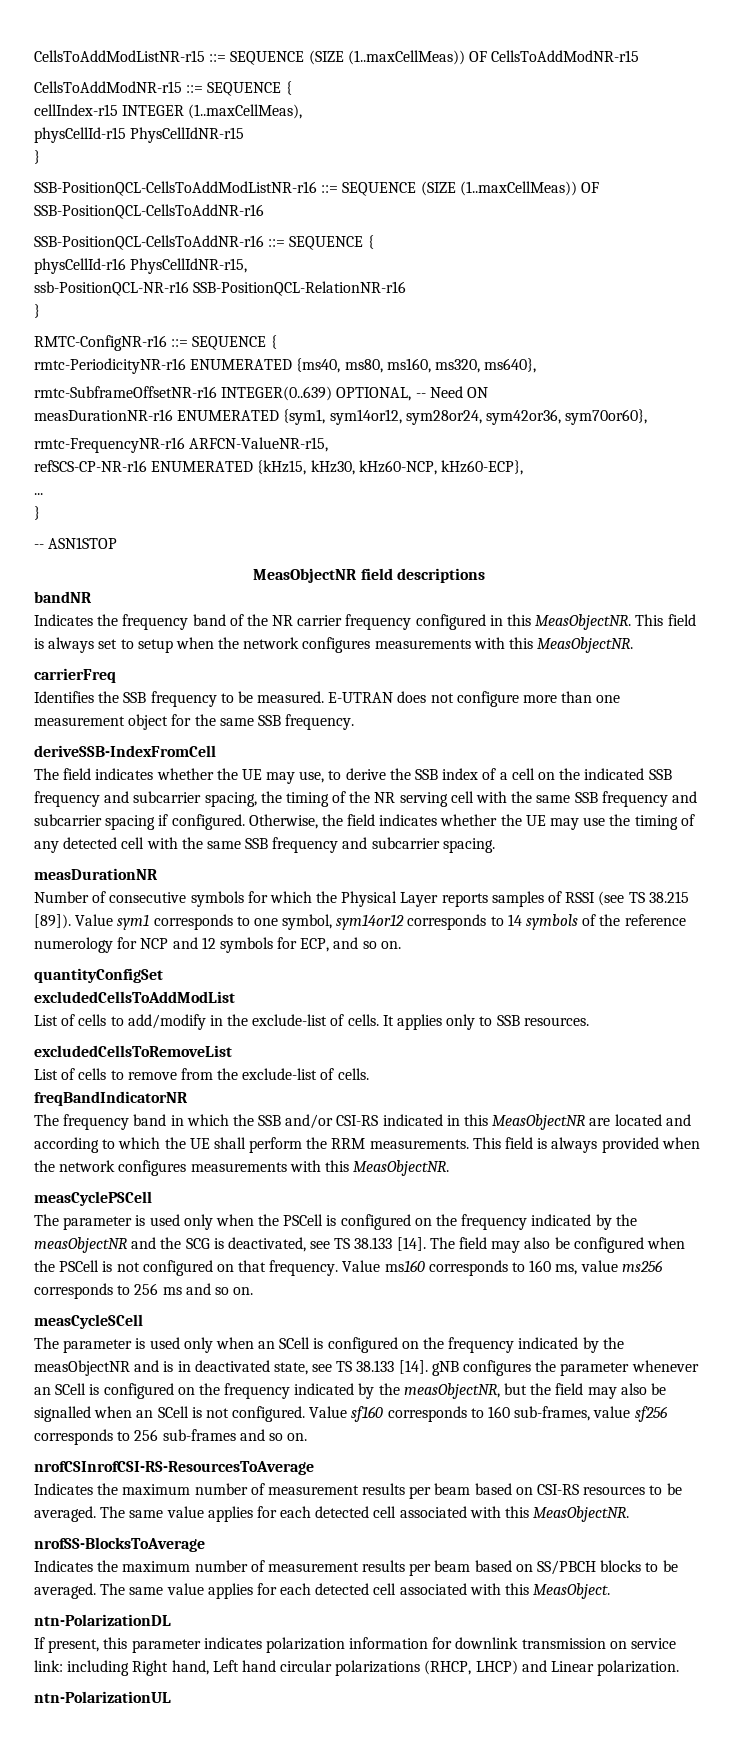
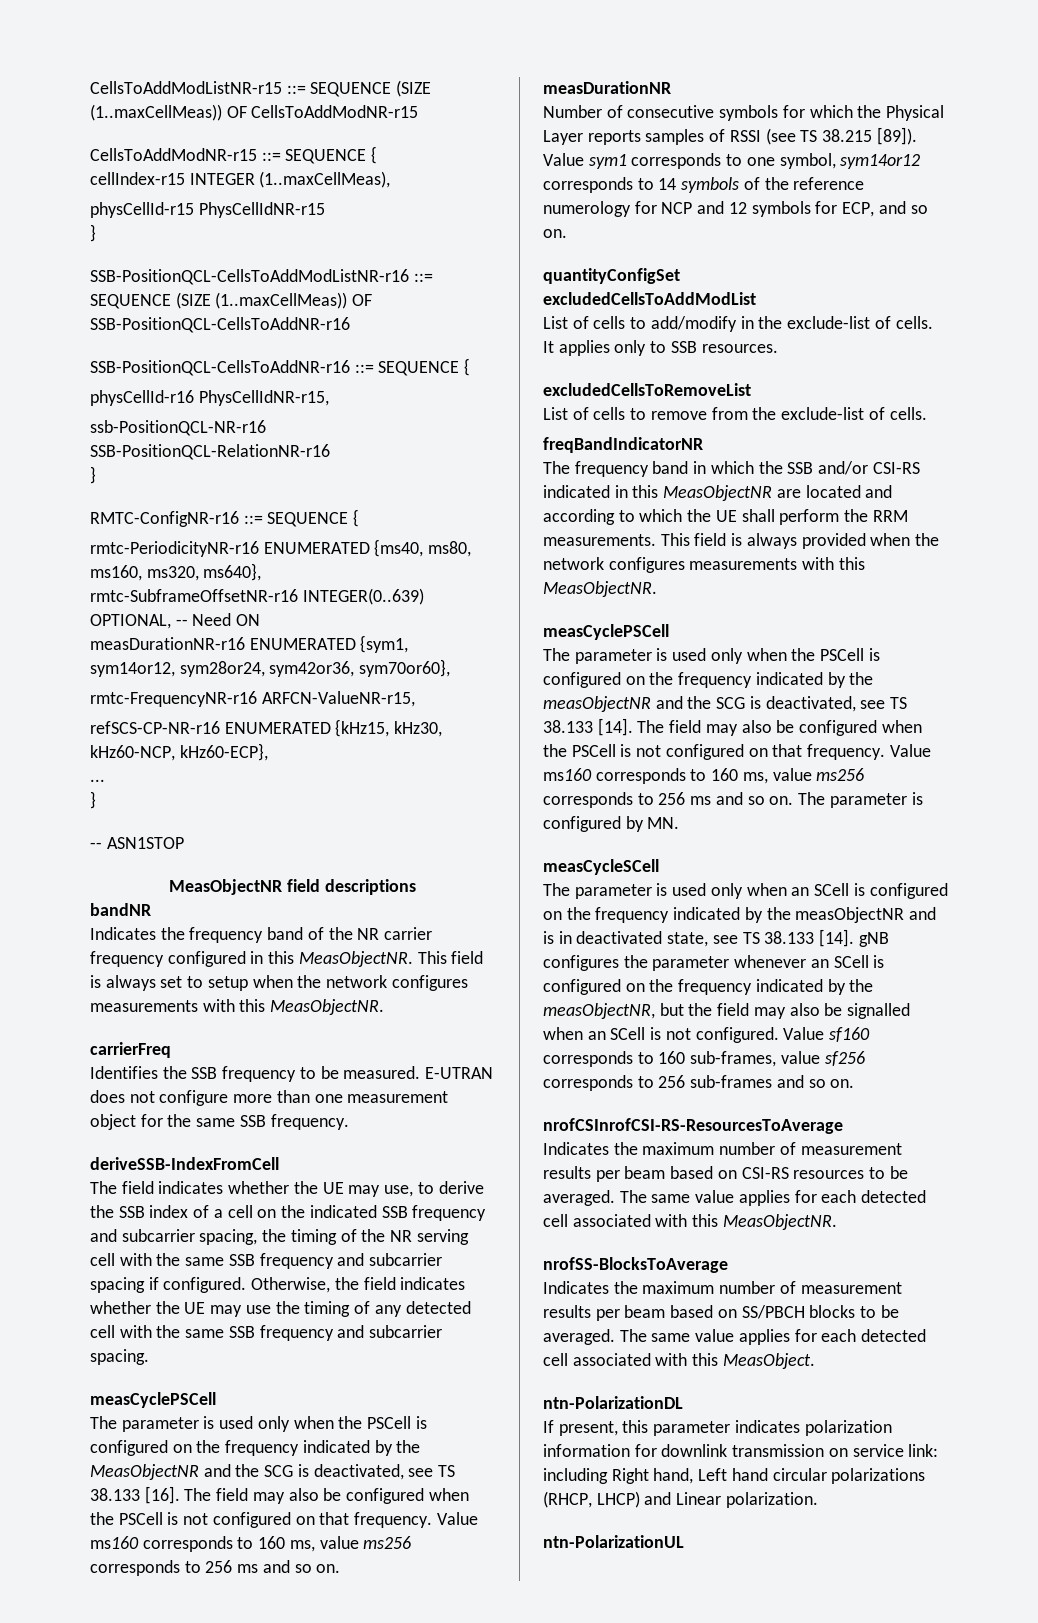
  Otherwise, the field indicates whether the UE may use the timing of any detected cell with the same SSB frequency and subcarrier spacing.
+ measCyclePSCell
+ The parameter is used only when the PSCell is configured on the frequency indicated by the MeasObjectNR and the SCG is deactivated, see TS 38.133 [16]. The field may also be configured when the PSCell is not configured on that frequency. Value ms160 corresponds to 160 ms, value ms256 corresponds to 256 ms and so on.
+ The parameter is configured by MN.

